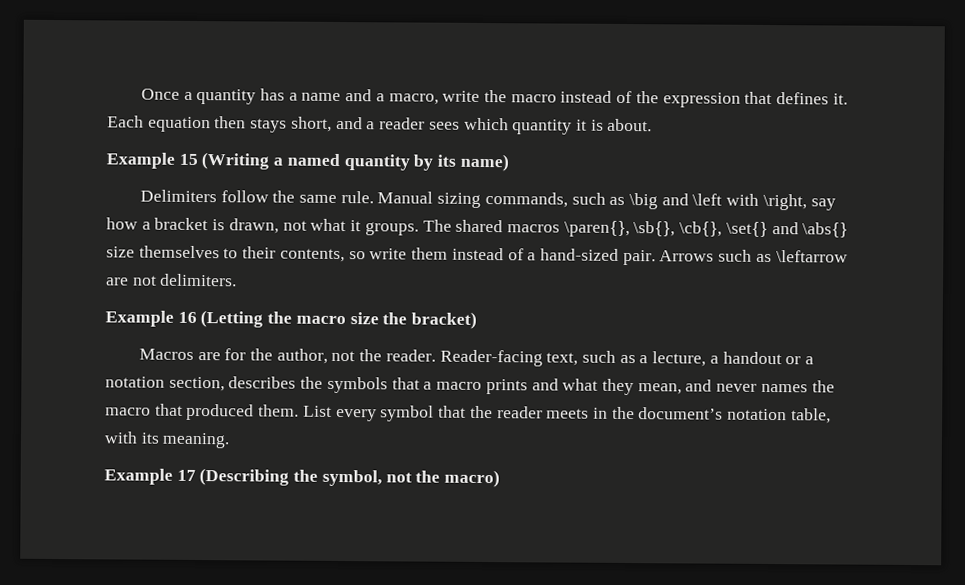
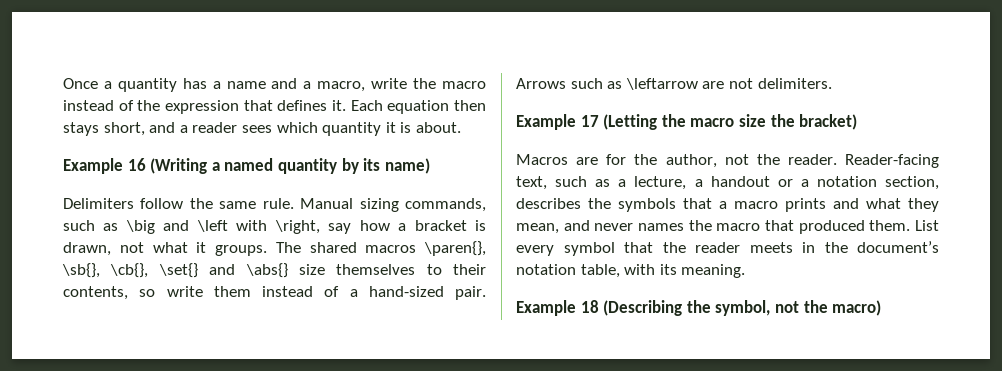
- Example 15 (Writing a named quantity by its name)
+ Example 16 (Writing a named quantity by its name)
- Example 16 (Letting the macro size the bracket)
+ Example 17 (Letting the macro size the bracket)
- Example 17 (Describing the symbol, not the macro)
+ Example 18 (Describing the symbol, not the macro)

